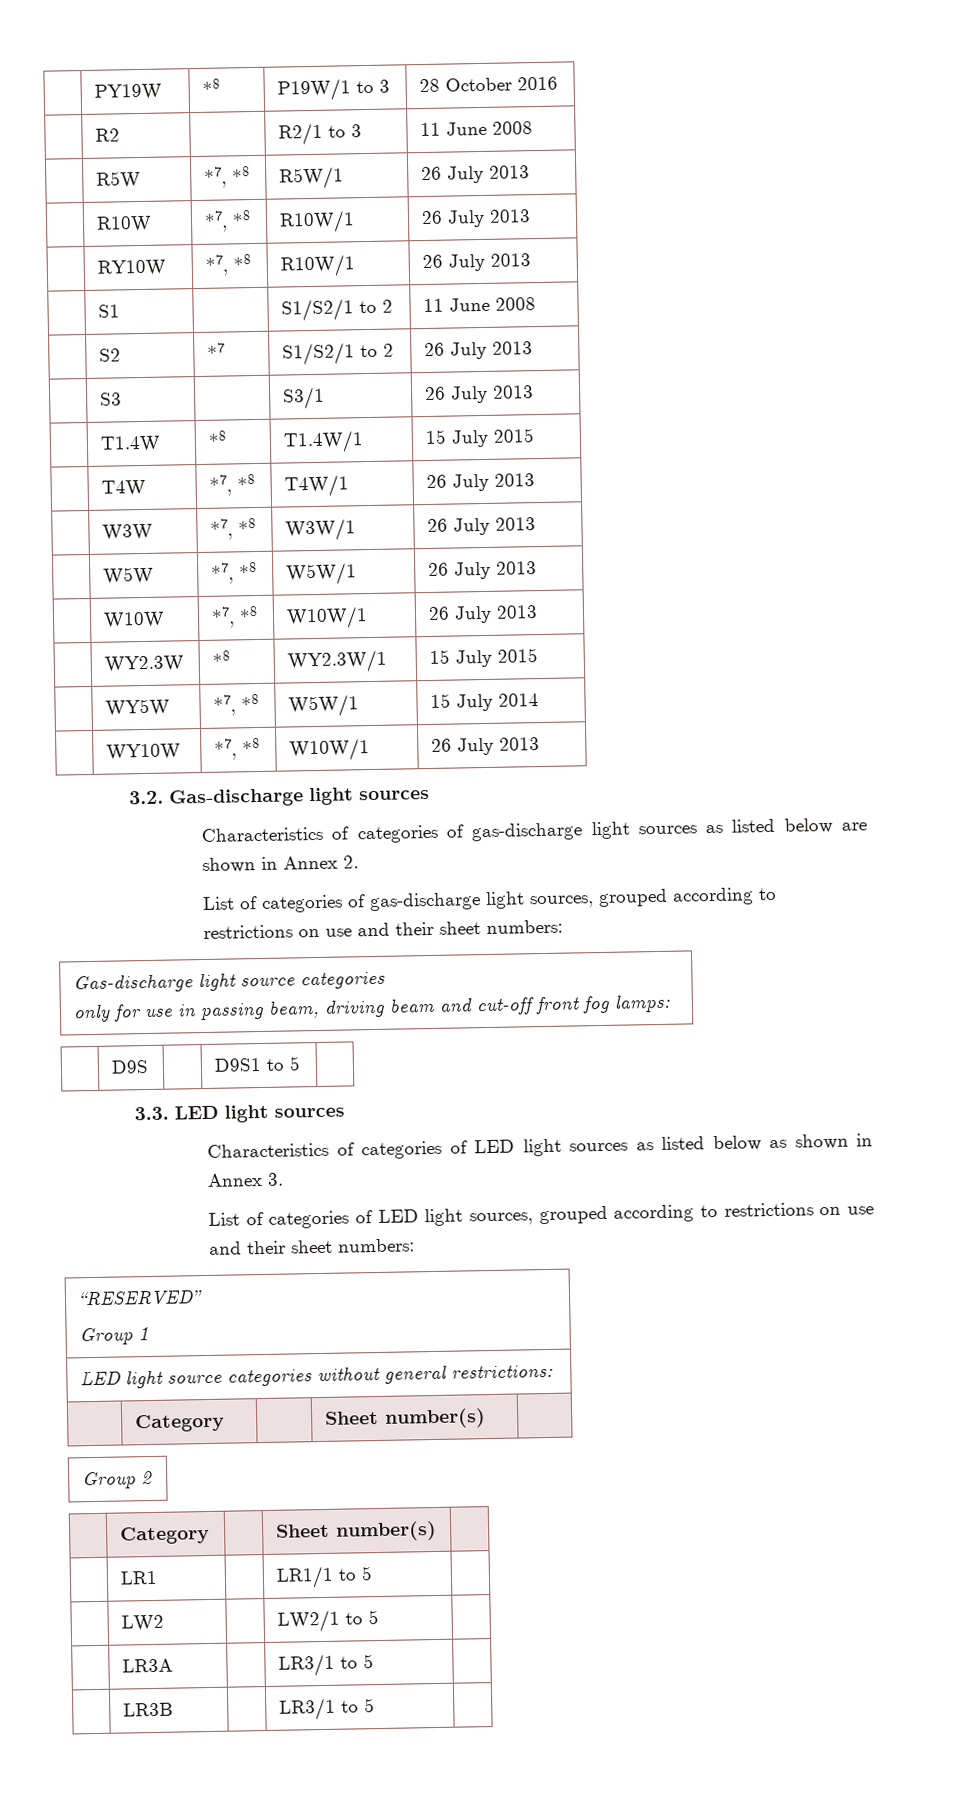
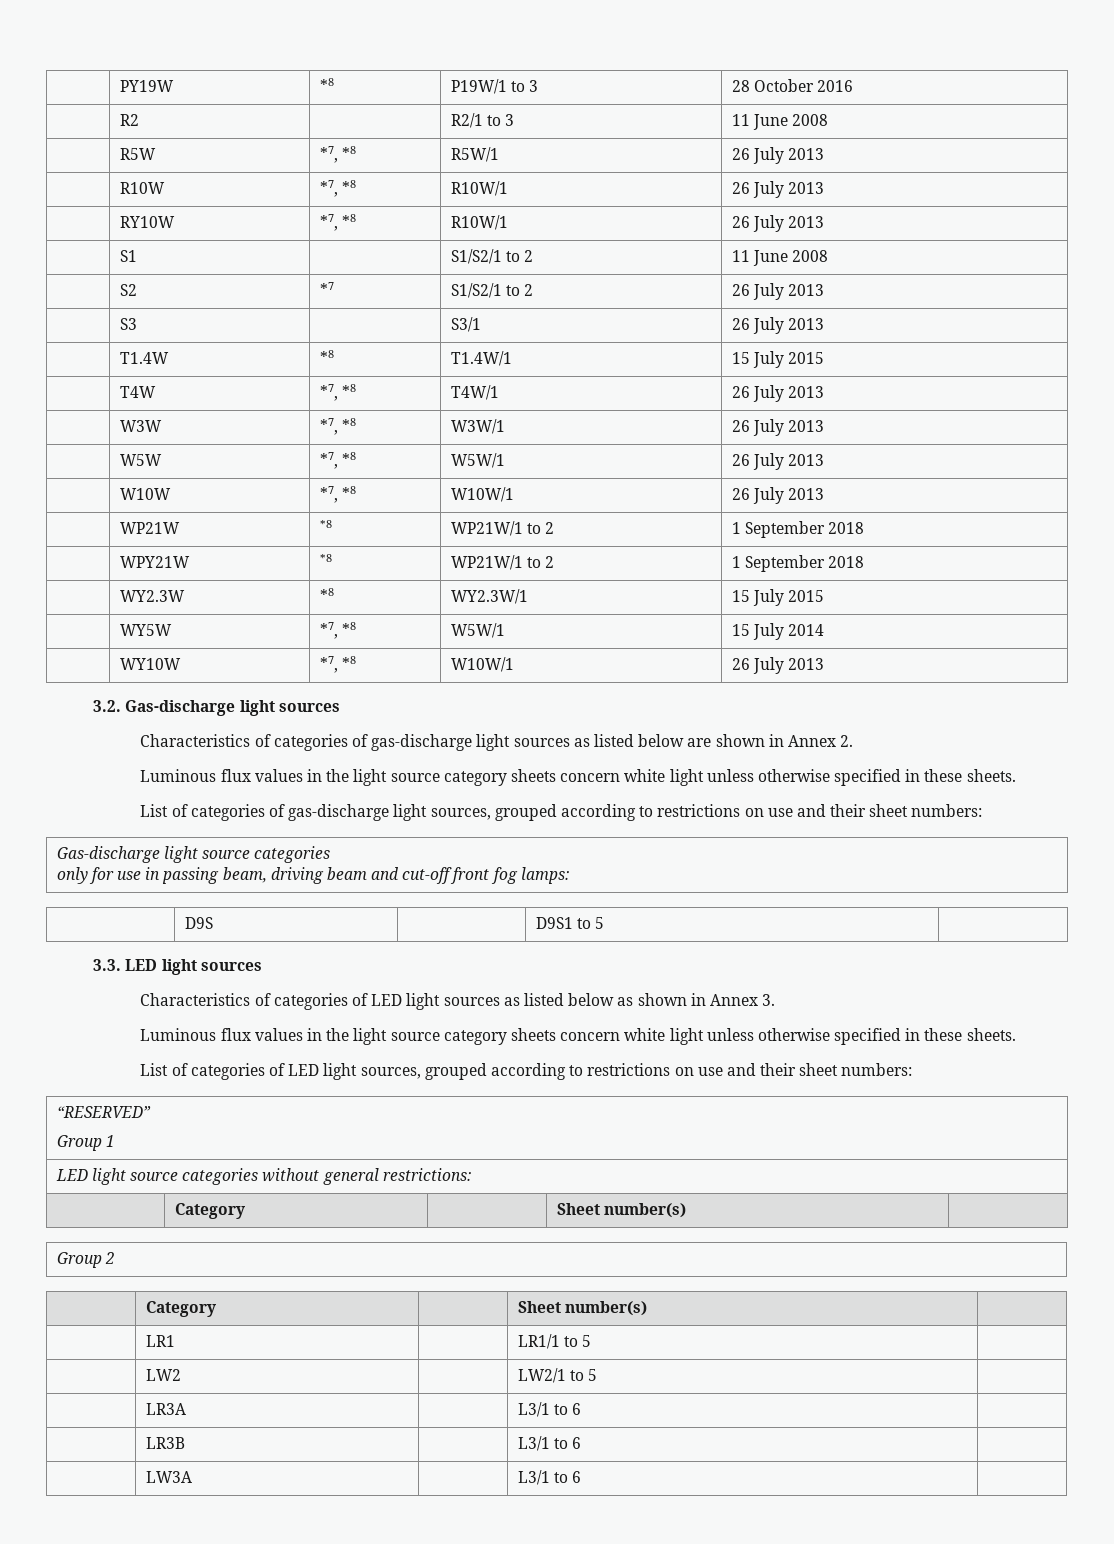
+ | WP21W | *8 | WP21W/1 to 2 | 1 September 2018
+ | WPY21W | *8 | WP21W/1 to 2 | 1 September 2018
  Characteristics of categories of gas-discharge light sources as listed below are shown in Annex 2.
+ Luminous flux values in the light source category sheets concern white light unless otherwise specified in these sheets.
  Characteristics of categories of LED light sources as listed below as shown in Annex 3.
+ Luminous flux values in the light source category sheets concern white light unless otherwise specified in these sheets.
- | LR3A | | LR3/1 to 5 |
- | LR3B | | LR3/1 to 5 |
+ | LR3A | | L3/1 to 6 |
+ | LR3B | | L3/1 to 6 |
+ | LW3A | | L3/1 to 6 |

